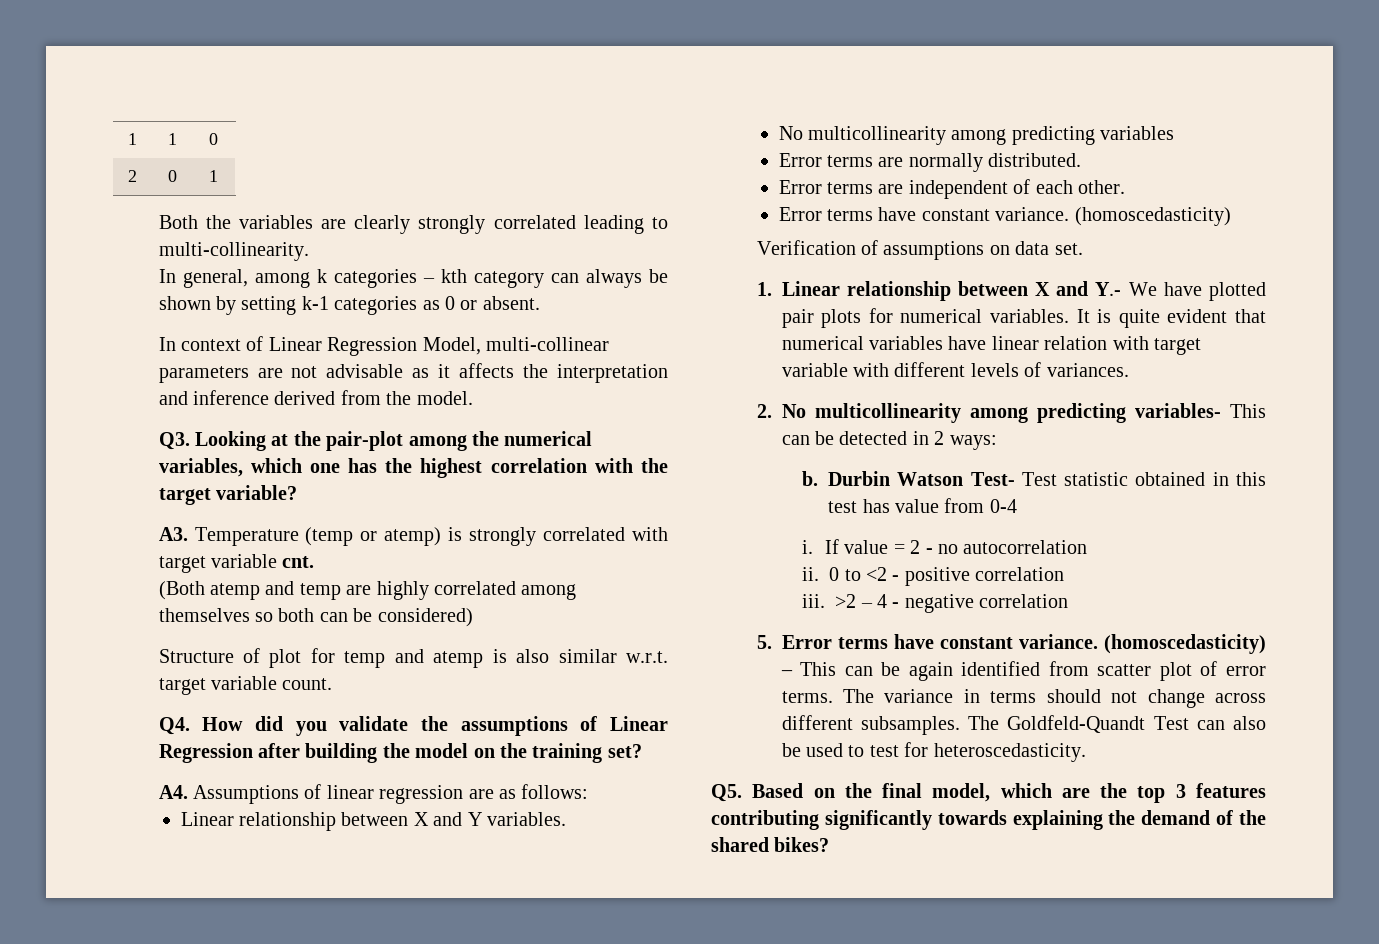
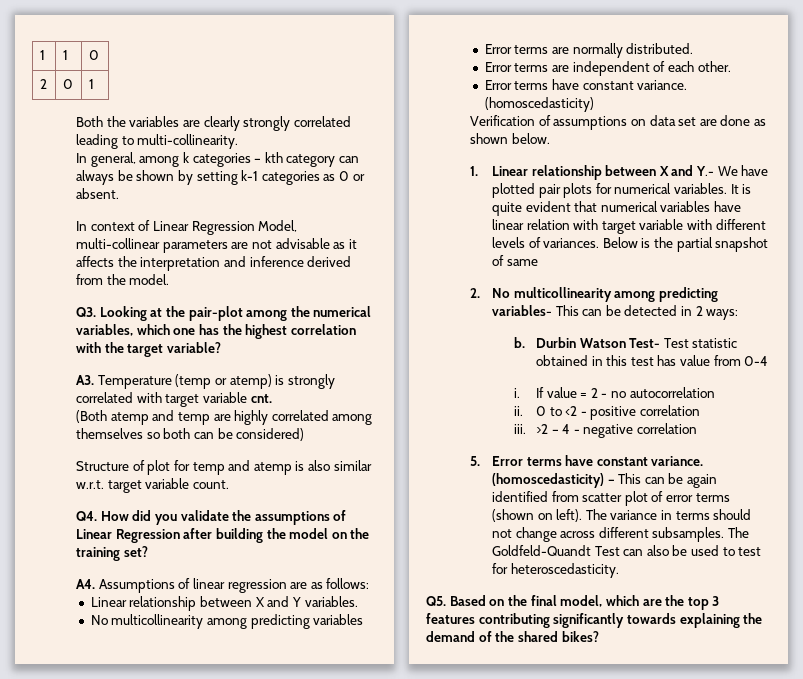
- Verification of assumptions on data set.
+ Verification of assumptions on data set are done as shown below.
+ Below is the partial snapshot of same
- (homoscedasticity) – This can be again identified from scatter plot of error terms.
+ (homoscedasticity) – This can be again identified from scatter plot of error terms (shown on left).

